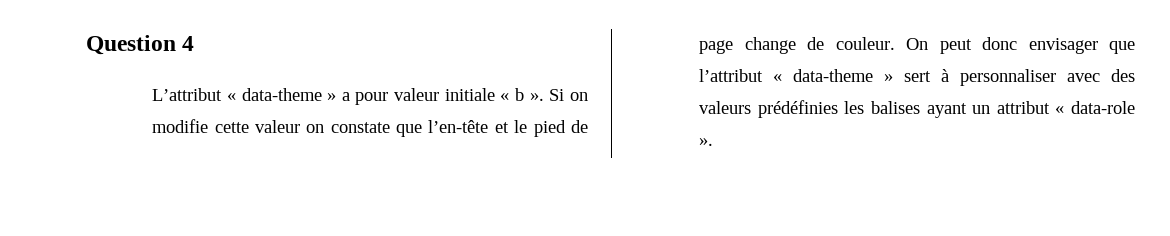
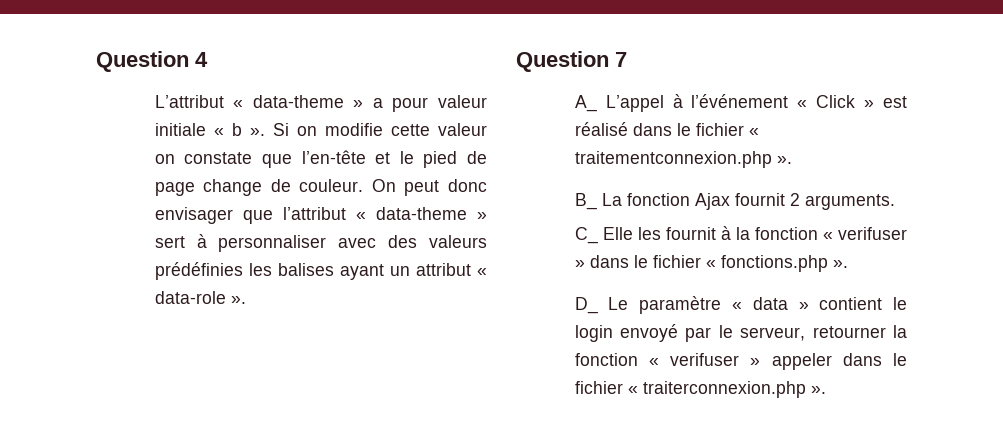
+ Question 7
+ A_ L’appel à l’événement « Click » est réalisé dans le fichier « traitementconnexion.php ».
+ B_ La fonction Ajax fournit 2 arguments.
+ C_ Elle les fournit à la fonction « verifuser » dans le fichier « fonctions.php ».
+ D_ Le paramètre « data » contient le login envoyé par le serveur, retourner la fonction « verifuser » appeler dans le fichier « traiterconnexion.php ».

